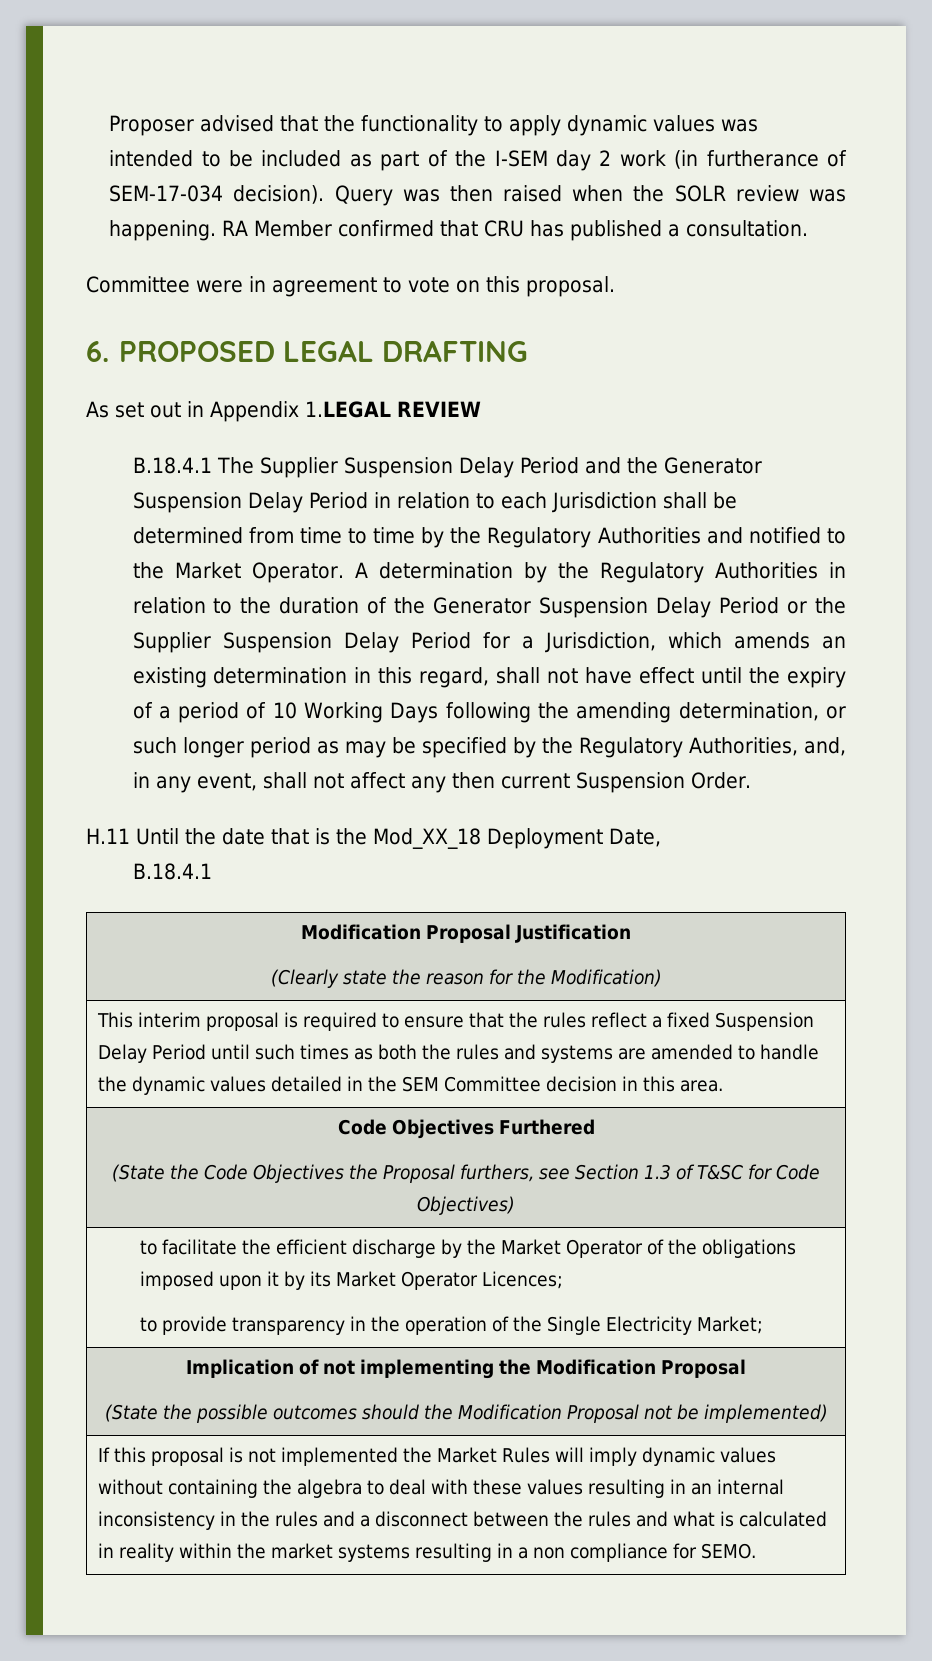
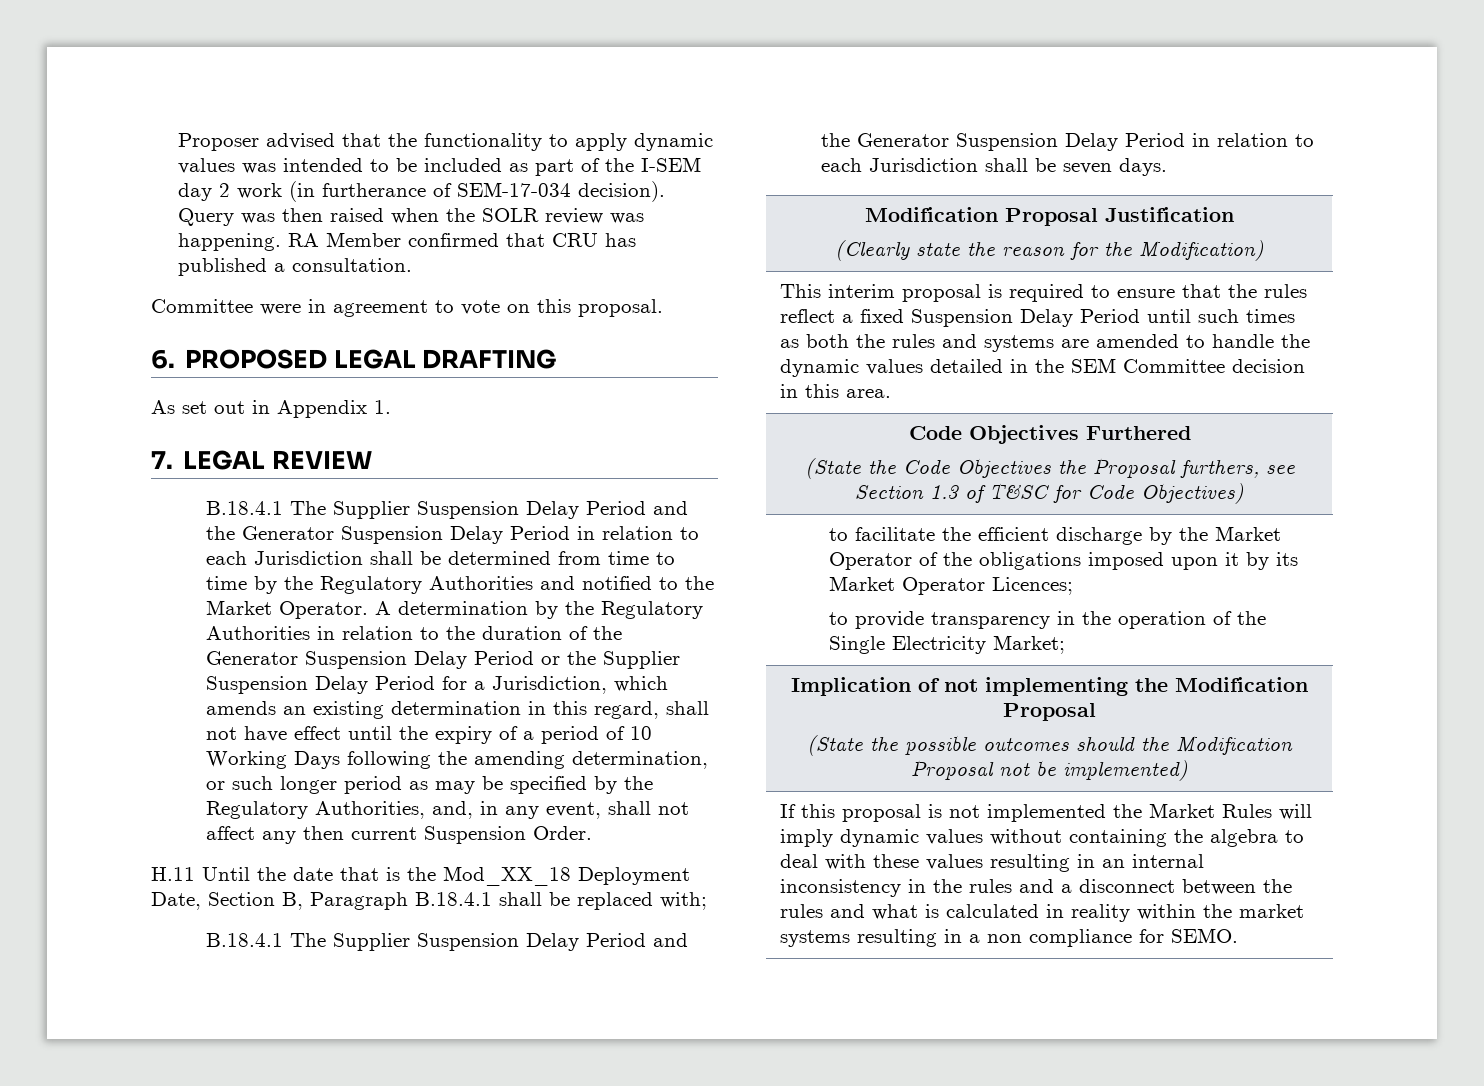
- As set out in Appendix 1.LEGAL REVIEW
+ As set out in Appendix 1.
+ 7. LEGAL REVIEW
- H.11 Until the date that is the Mod_XX_18 Deployment Date,
- B.18.4.1
+ H.11 Until the date that is the Mod_XX_18 Deployment Date, Section B, Paragraph B.18.4.1 shall be replaced with;
+ B.18.4.1 The Supplier Suspension Delay Period and the Generator Suspension Delay Period in relation to each Jurisdiction shall be seven days.

